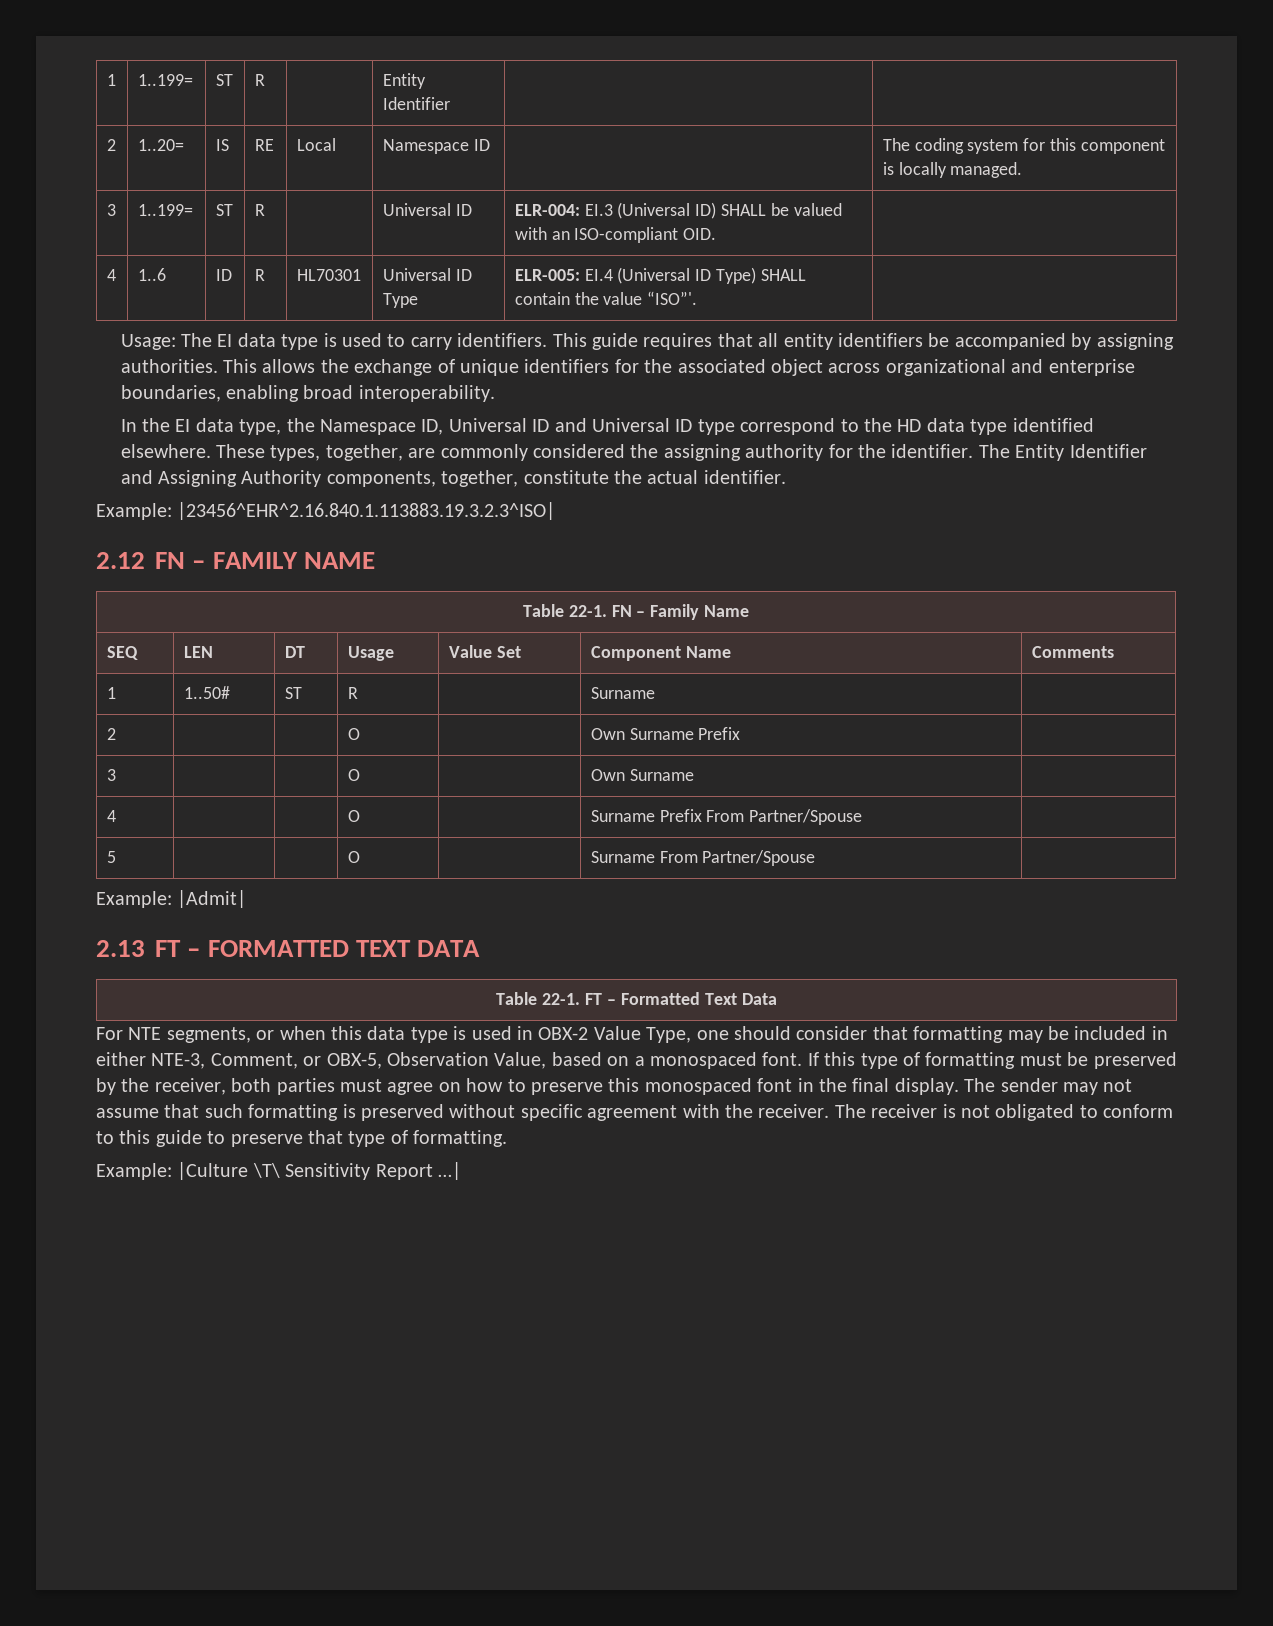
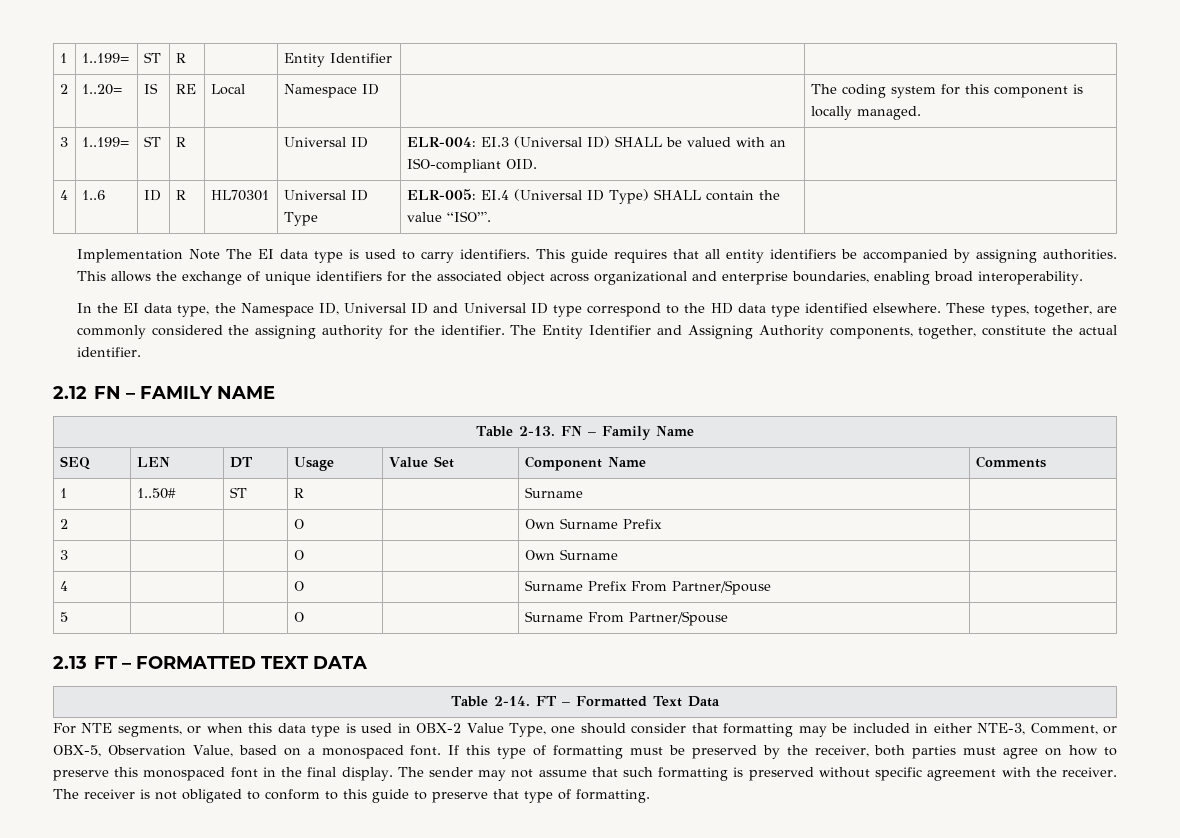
- Usage: The EI data type is used to carry identifiers.
+ Implementation Note The EI data type is used to carry identifiers.
- Example: |23456^EHR^2.16.840.1.113883.19.3.2.3^ISO|
- Table 22-1. FN – Family Name
+ Table 2-13. FN – Family Name
- Example: |Admit|
- Table 22-1. FT – Formatted Text Data
+ Table 2-14. FT – Formatted Text Data
- Example: |Culture \T\ Sensitivity Report …|

